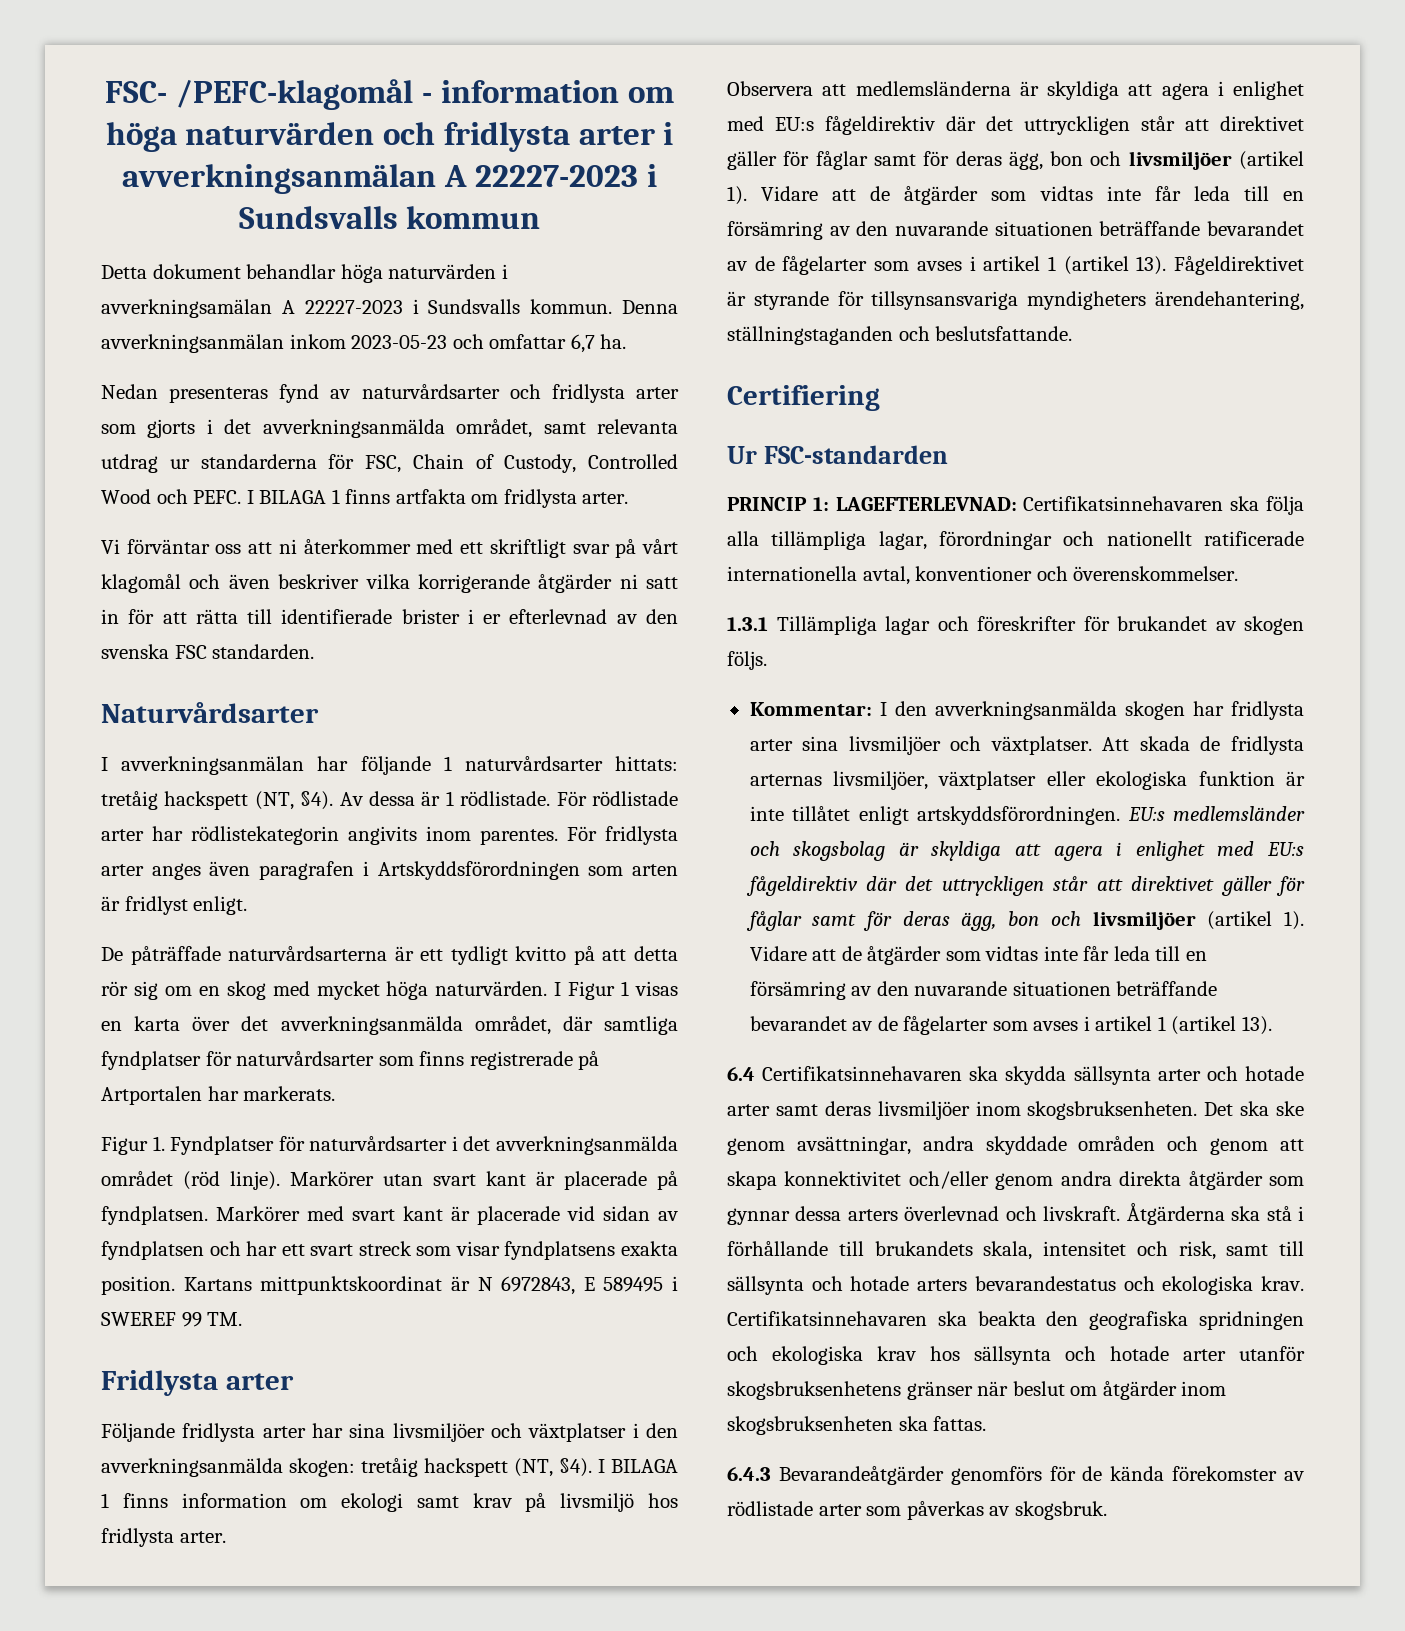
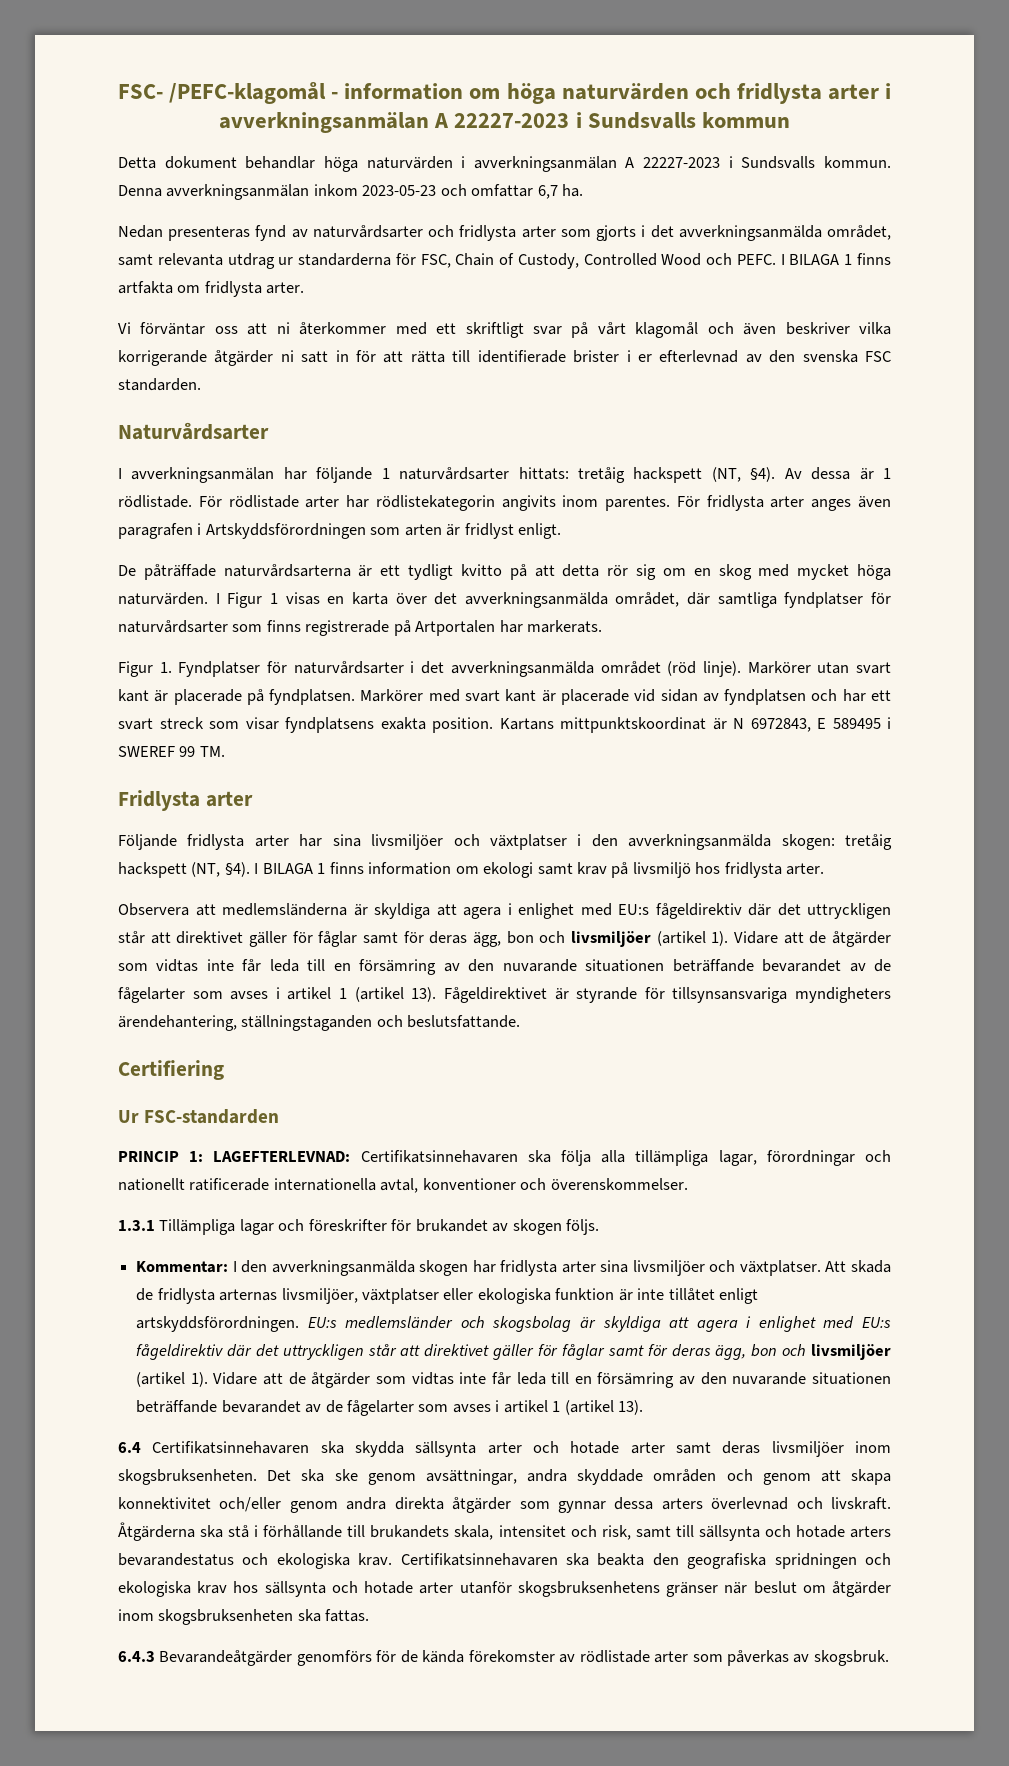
- Detta dokument behandlar höga naturvärden i avverkningsamälan A 22227-2023 i Sundsvalls kommun.
+ Detta dokument behandlar höga naturvärden i avverkningsanmälan A 22227-2023 i Sundsvalls kommun.

